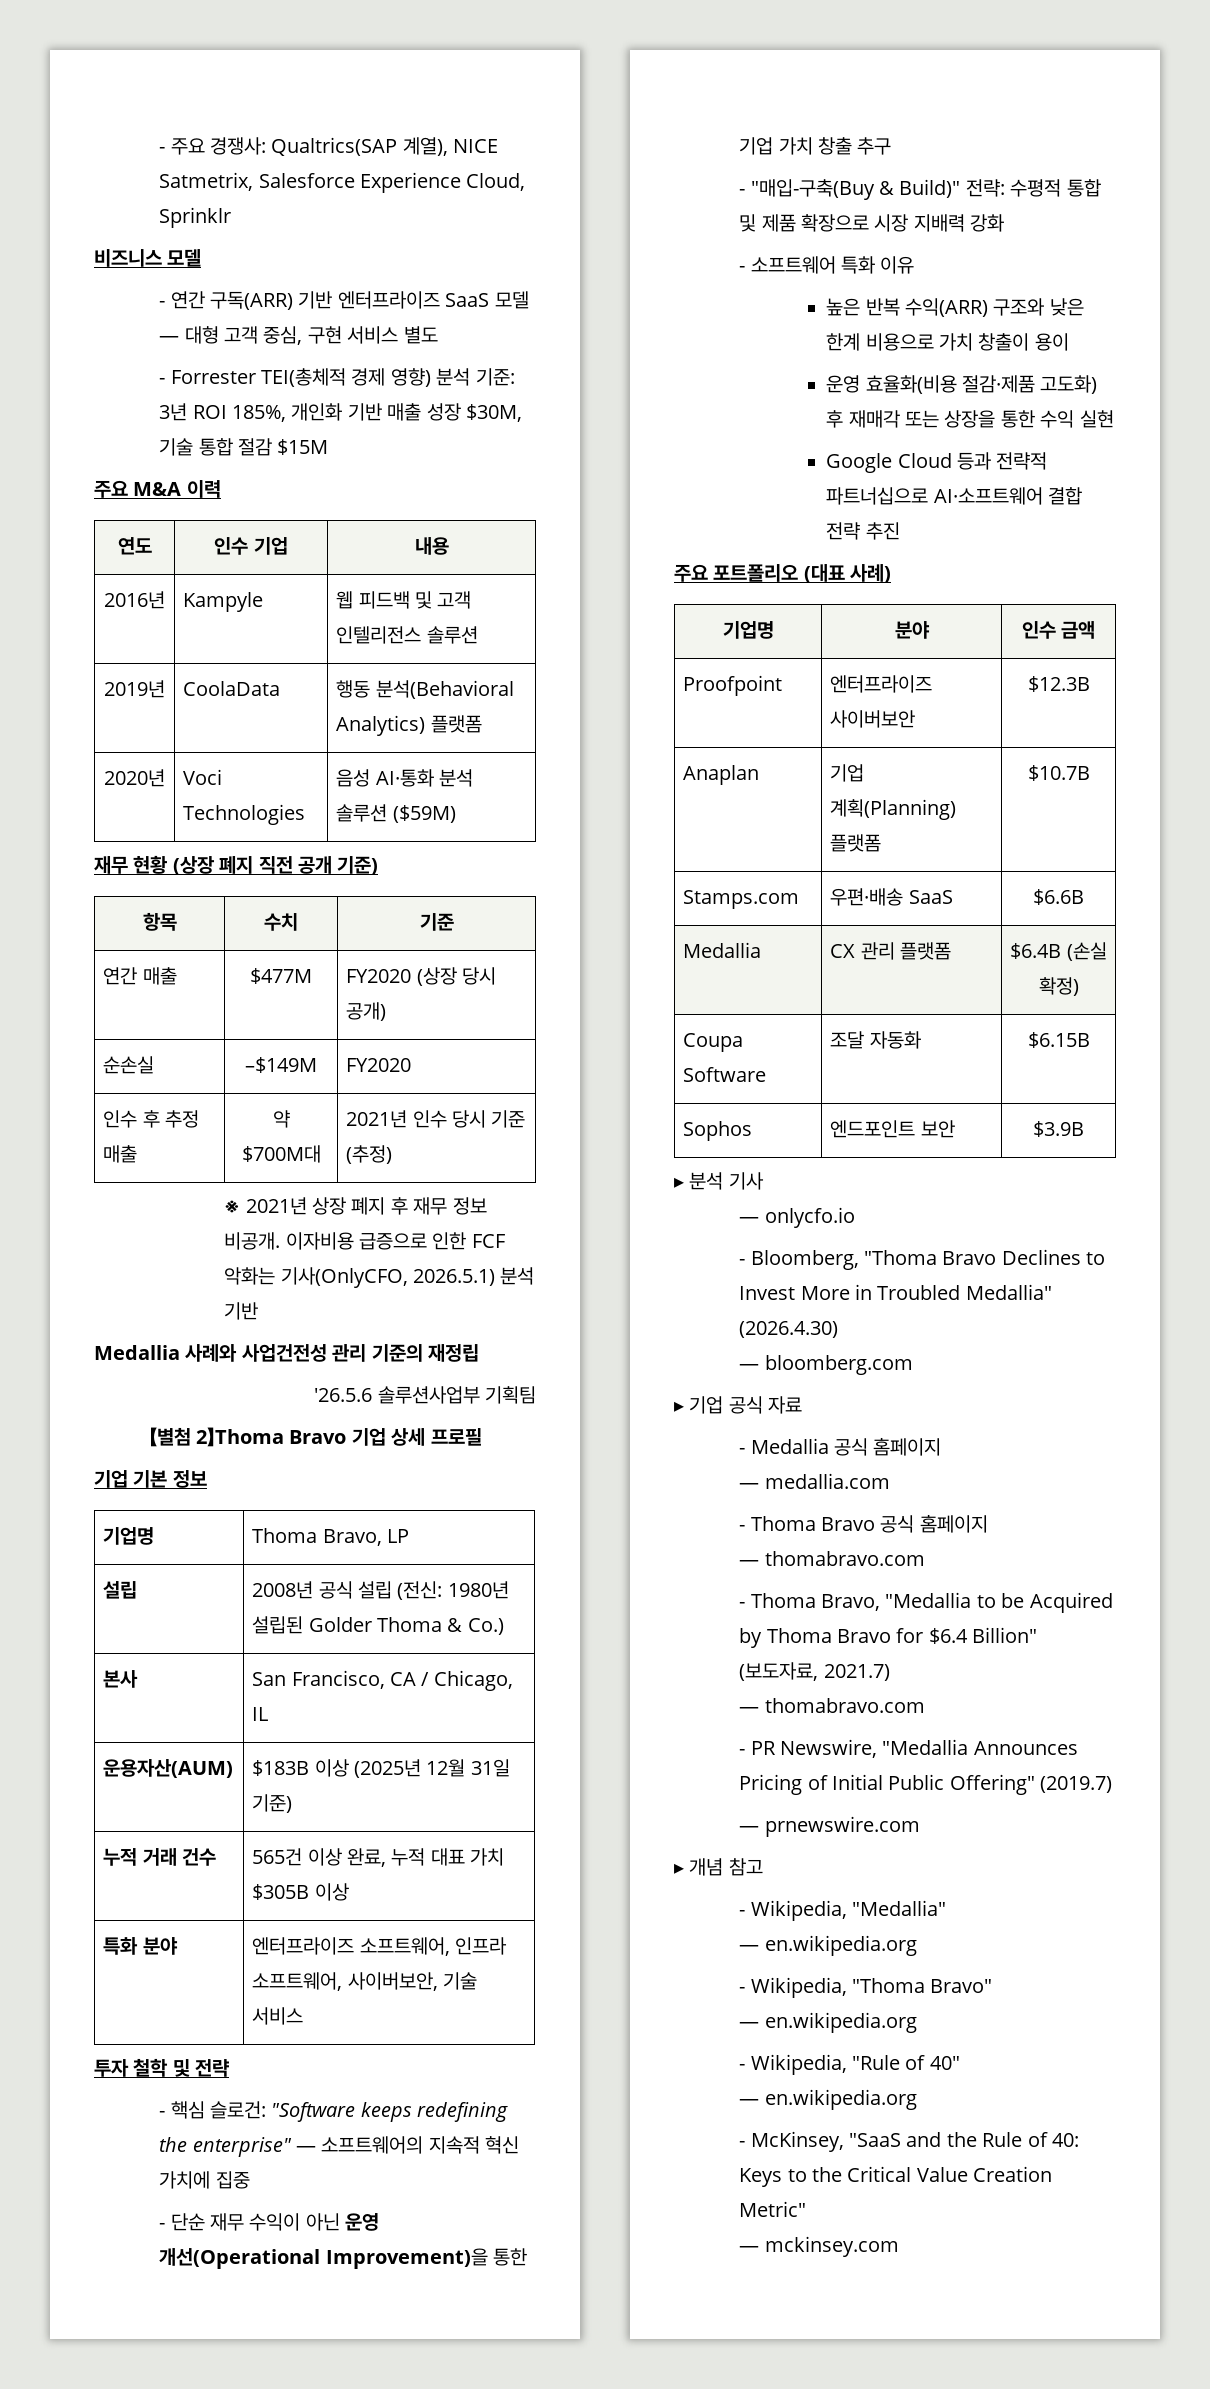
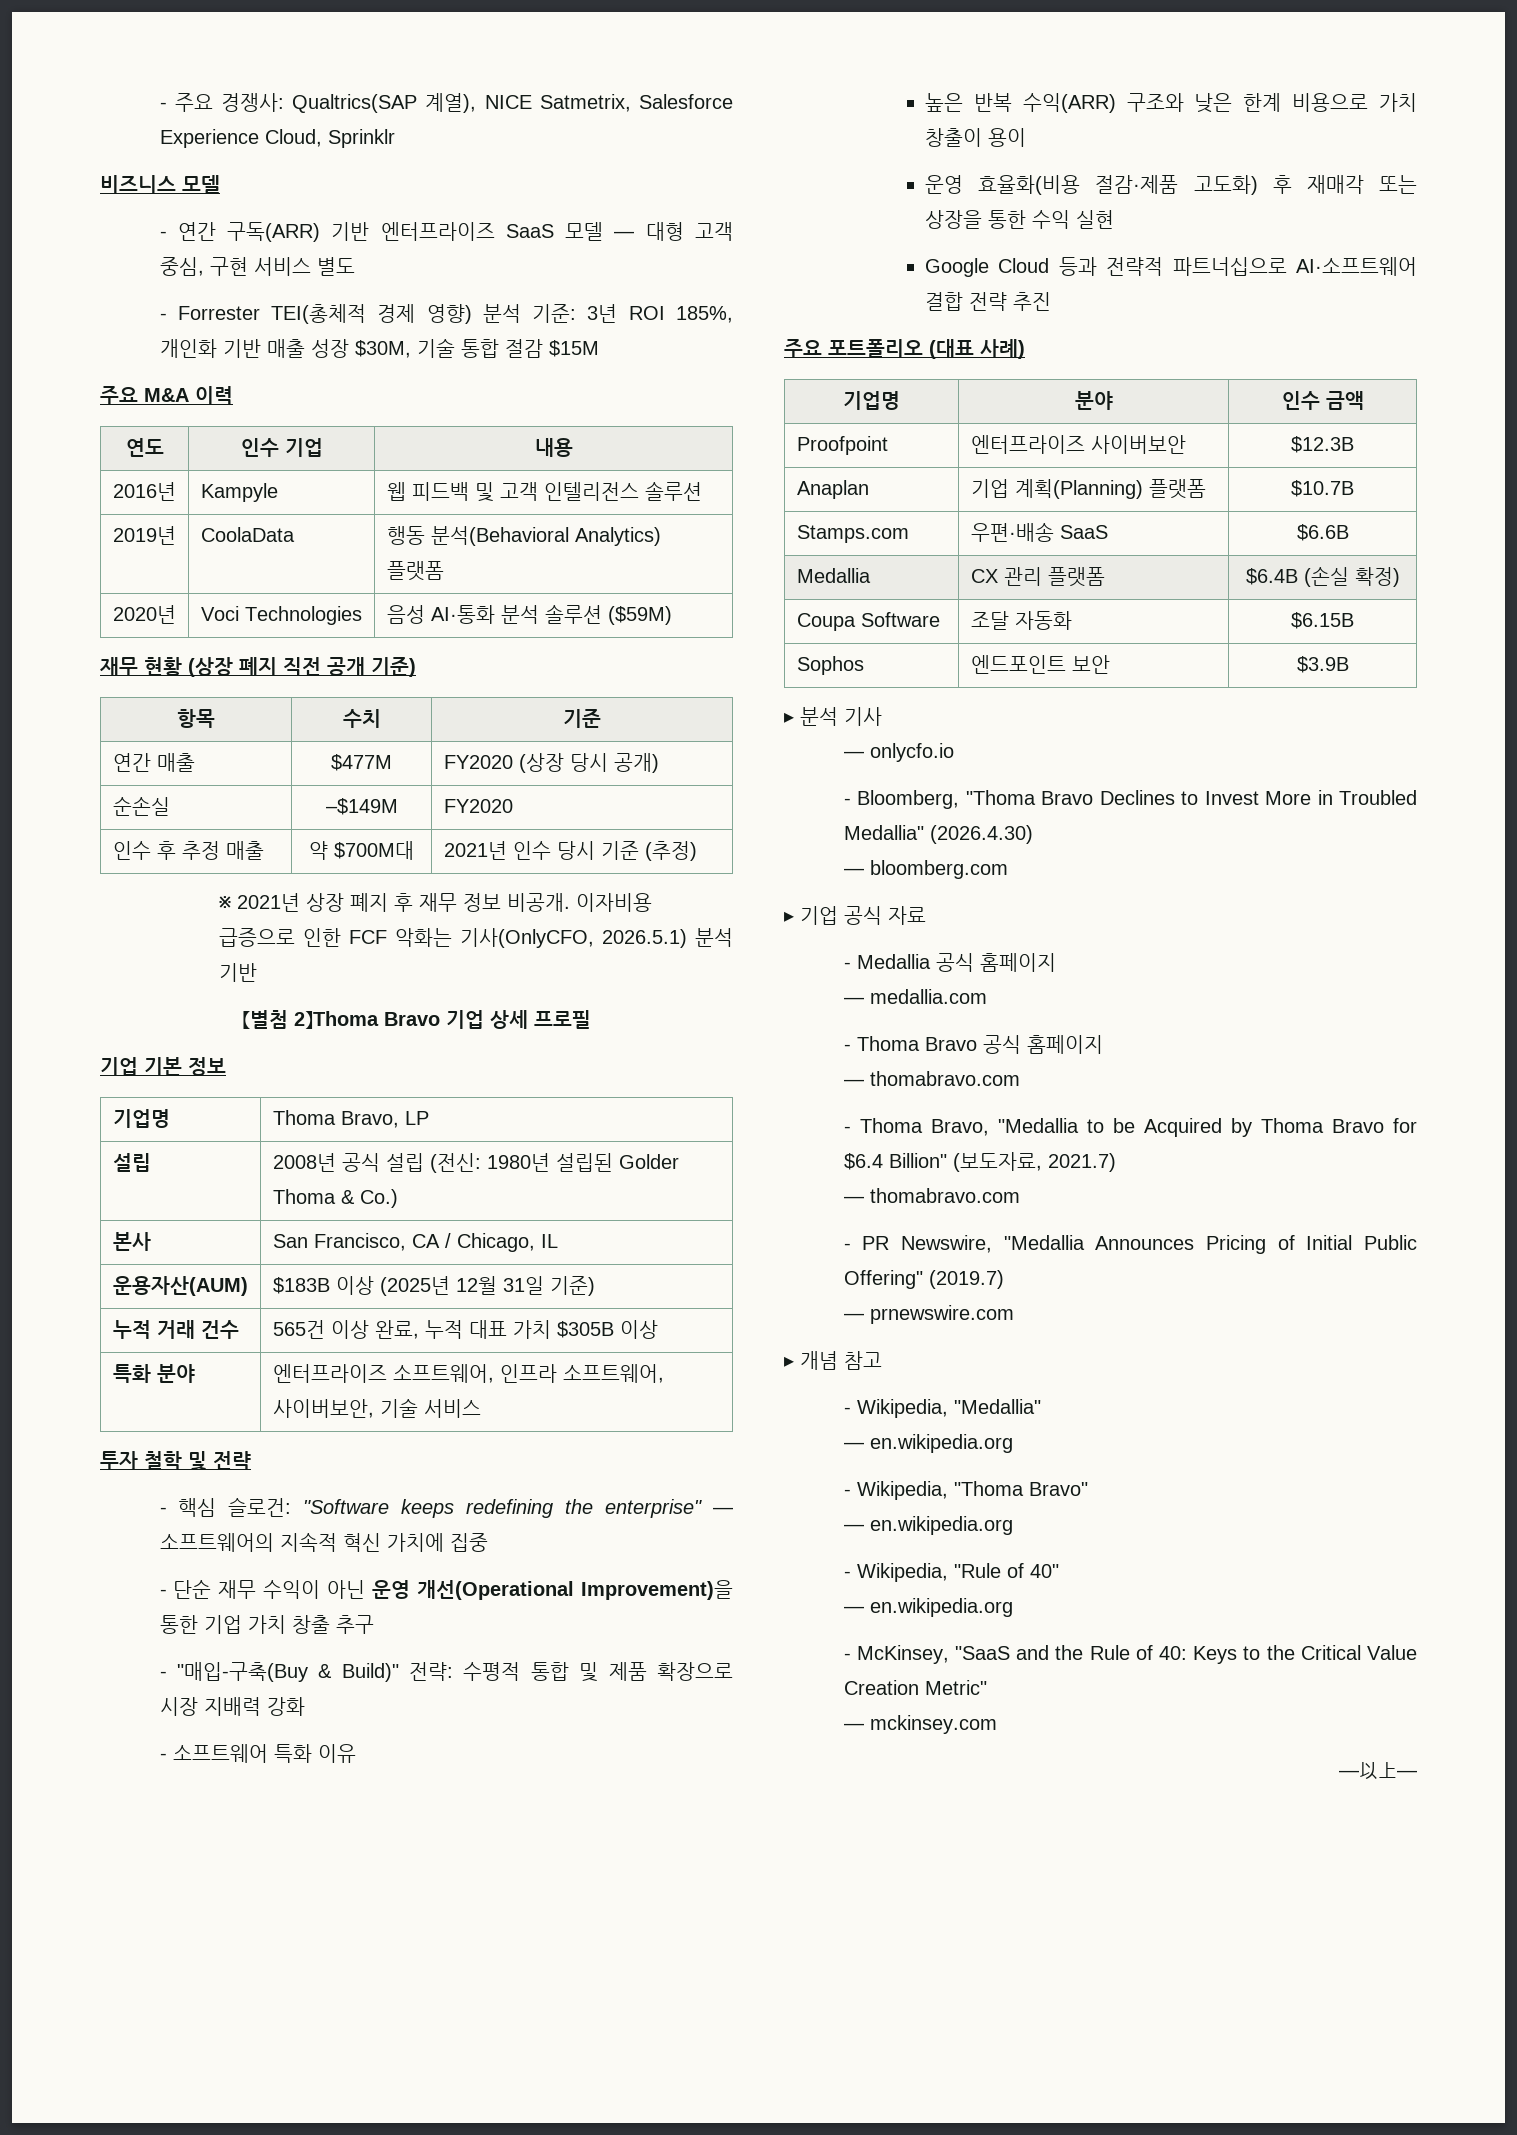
- Medallia 사례와 사업건전성 관리 기준의 재정립
- '26.5.6 솔루션사업부 기획팀
+ —以上—

